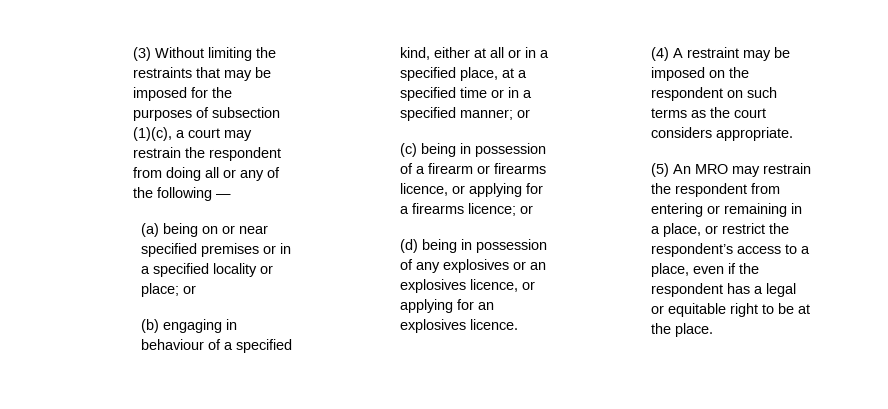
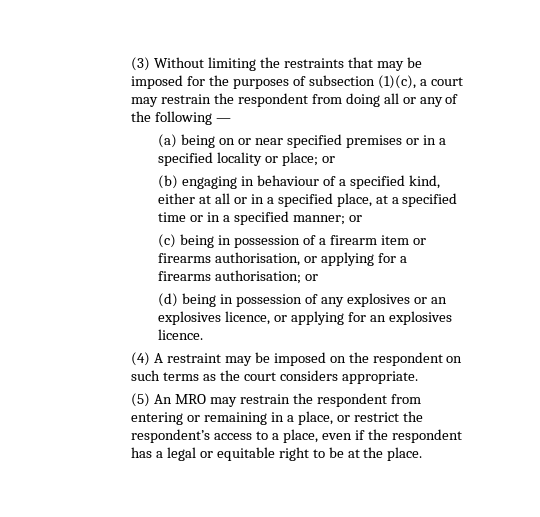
- (c) being in possession of a firearm or firearms licence, or applying for a firearms licence; or
+ (c) being in possession of a firearm item or firearms authorisation, or applying for a firearms authorisation; or

